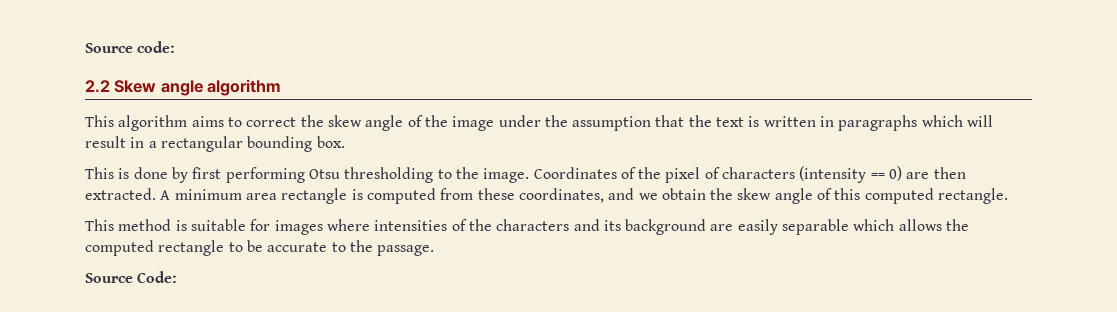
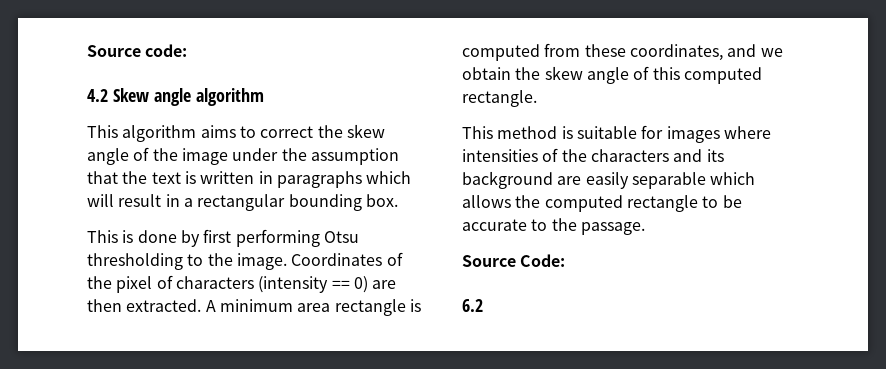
- 2.2 Skew angle algorithm
+ 4.2 Skew angle algorithm
+ 6.2

